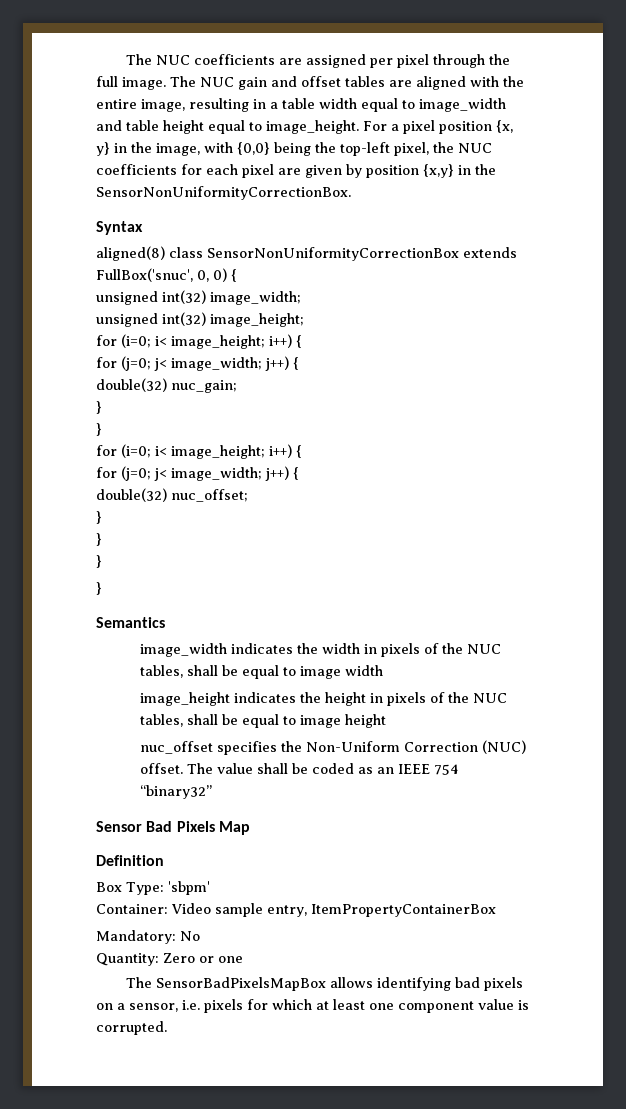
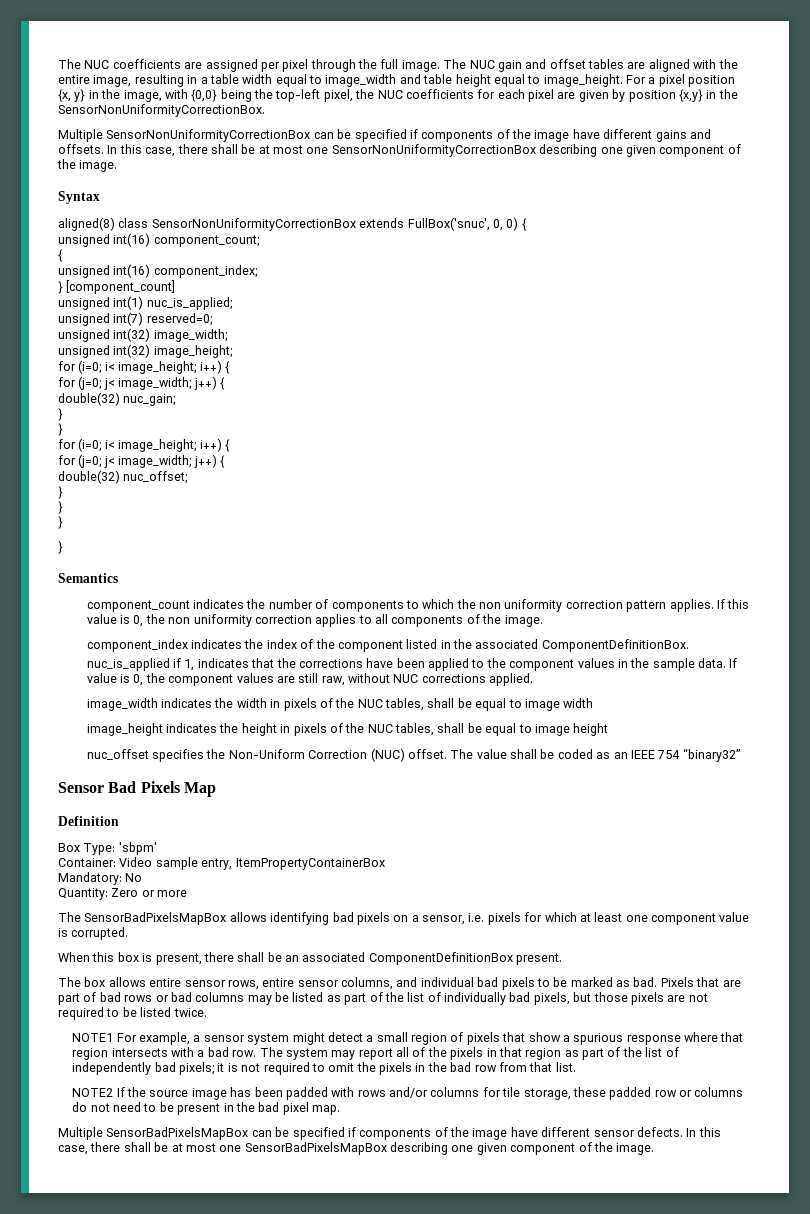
+ Multiple SensorNonUniformityCorrectionBox can be specified if components of the image have different gains and offsets. In this case, there shall be at most one SensorNonUniformityCorrectionBox describing one given component of the image.
+ unsigned int(16) component_count;
+ {
+ unsigned int(16) component_index;
+ } [component_count]
+ unsigned int(1) nuc_is_applied;
+ unsigned int(7) reserved=0;
+ component_count indicates the number of components to which the non uniformity correction pattern applies. If this value is 0, the non uniformity correction applies to all components of the image.
+ component_index indicates the index of the component listed in the associated ComponentDefinitionBox.
+ nuc_is_applied if 1, indicates that the corrections have been applied to the component values in the sample data. If value is 0, the component values are still raw, without NUC corrections applied.
- Quantity: Zero or one
+ Quantity: Zero or more
+ When this box is present, there shall be an associated ComponentDefinitionBox present.
+ The box allows entire sensor rows, entire sensor columns, and individual bad pixels to be marked as bad. Pixels that are part of bad rows or bad columns may be listed as part of the list of individually bad pixels, but those pixels are not required to be listed twice.
+ NOTE1 For example, a sensor system might detect a small region of pixels that show a spurious response where that region intersects with a bad row. The system may report all of the pixels in that region as part of the list of independently bad pixels; it is not required to omit the pixels in the bad row from that list.
+ NOTE2 If the source image has been padded with rows and/or columns for tile storage, these padded row or columns do not need to be present in the bad pixel map.
+ Multiple SensorBadPixelsMapBox can be specified if components of the image have different sensor defects. In this case, there shall be at most one SensorBadPixelsMapBox describing one given component of the image.

